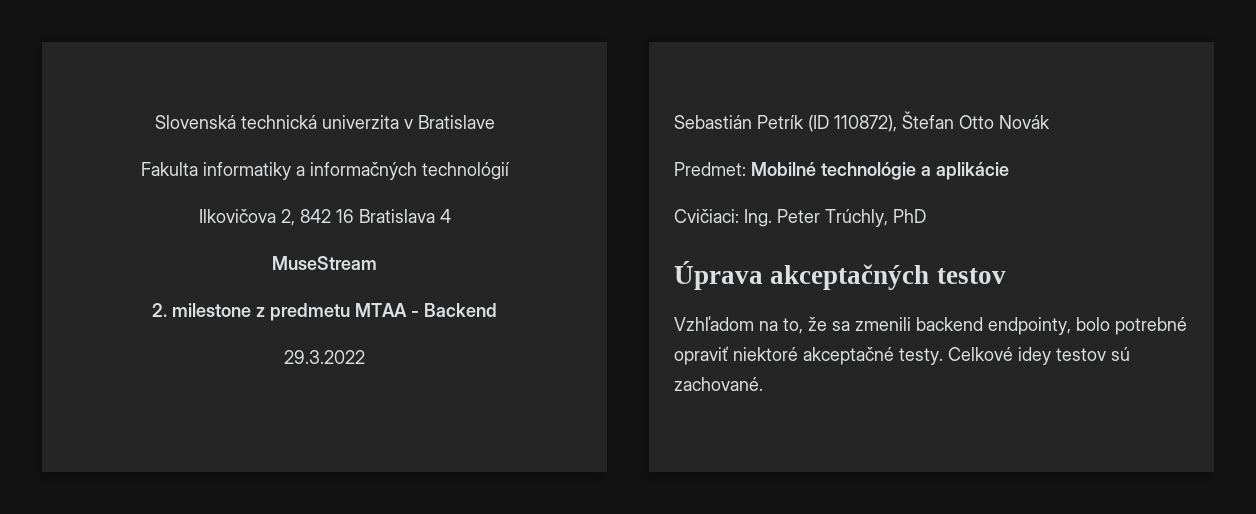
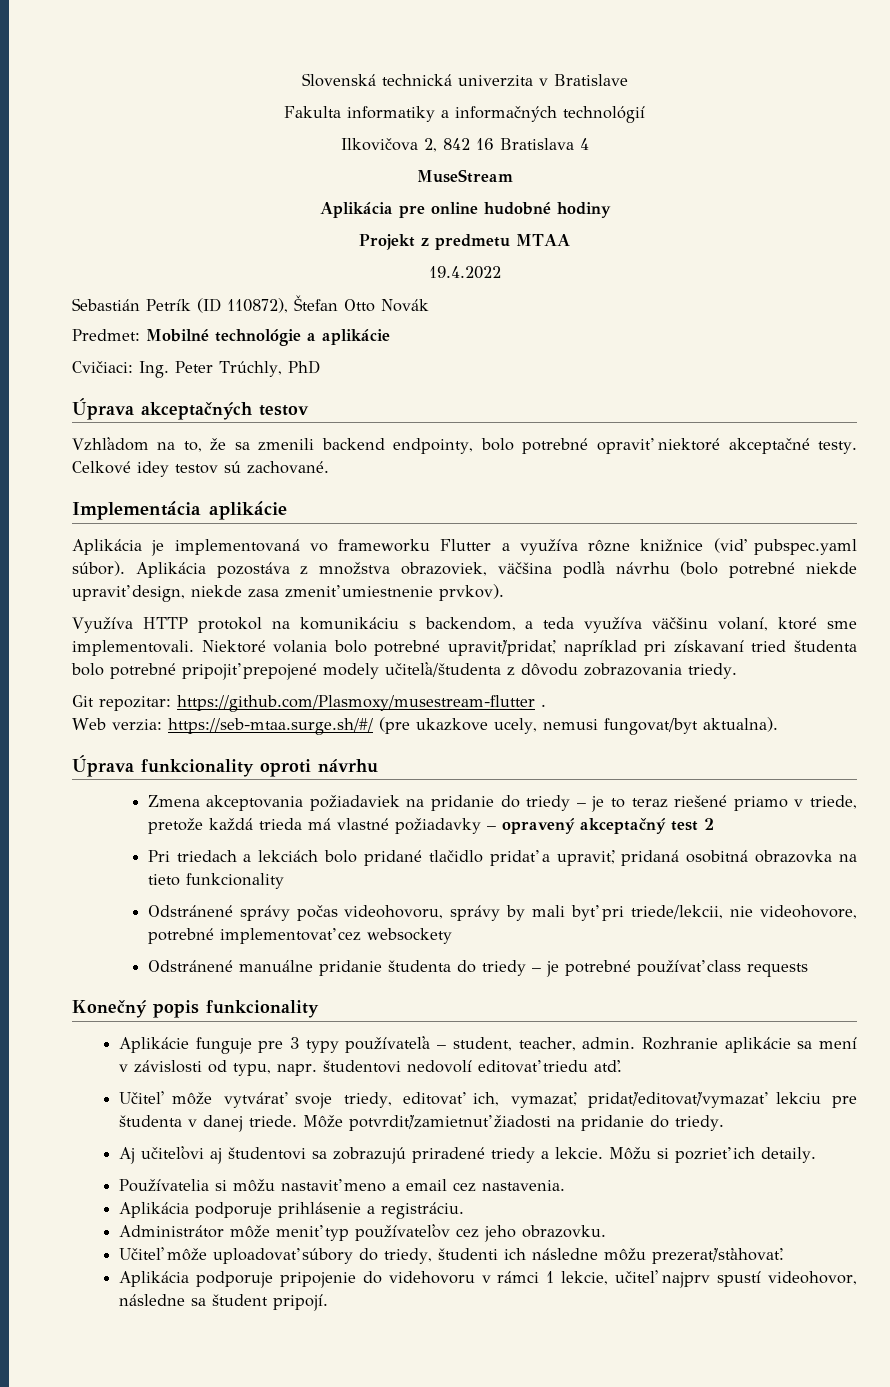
- 2. milestone z predmetu MTAA - Backend
- 29.3.2022
+ Aplikácia pre online hudobné hodiny
+ Projekt z predmetu MTAA
+ 19.4.2022
+ Implementácia aplikácie
+ Aplikácia je implementovaná vo frameworku Flutter a využíva rôzne knižnice (viď pubspec.yaml súbor). Aplikácia pozostáva z množstva obrazoviek, väčšina podľa návrhu (bolo potrebné niekde upraviť design, niekde zasa zmeniť umiestnenie prvkov).
+ Využíva HTTP protokol na komunikáciu s backendom, a teda využíva väčšinu volaní, ktoré sme implementovali. Niektoré volania bolo potrebné upraviť/pridať, napríklad pri získavaní tried študenta bolo potrebné pripojiť prepojené modely učiteľa/študenta z dôvodu zobrazovania triedy.
+ Git repozitar: https://github.com/Plasmoxy/musestream-flutter .
+ Web verzia: https://seb-mtaa.surge.sh/#/ (pre ukazkove ucely, nemusi fungovat/byt aktualna).
+ Úprava funkcionality oproti návrhu
+ Zmena akceptovania požiadaviek na pridanie do triedy – je to teraz riešené priamo v triede, pretože každá trieda má vlastné požiadavky – opravený akceptačný test 2
+ Pri triedach a lekciách bolo pridané tlačidlo pridať a upraviť, pridaná osobitná obrazovka na tieto funkcionality
+ Odstránené správy počas videohovoru, správy by mali byť pri triede/lekcii, nie videohovore, potrebné implementovať cez websockety
+ Odstránené manuálne pridanie študenta do triedy – je potrebné používať class requests
+ Konečný popis funkcionality
+ Aplikácie funguje pre 3 typy používateľa – student, teacher, admin. Rozhranie aplikácie sa mení v závislosti od typu, napr. študentovi nedovolí editovať triedu atď.
+ Učiteľ môže vytvárať svoje triedy, editovať ich, vymazať, pridať/editovať/vymazať lekciu pre študenta v danej triede. Môže potvrdiť/zamietnuť žiadosti na pridanie do triedy.
+ Aj učiteľovi aj študentovi sa zobrazujú priradené triedy a lekcie. Môžu si pozrieť ich detaily.
+ Používatelia si môžu nastaviť meno a email cez nastavenia.
+ Aplikácia podporuje prihlásenie a registráciu.
+ Administrátor môže meniť typ používateľov cez jeho obrazovku.
+ Učiteľ môže uploadovať súbory do triedy, študenti ich následne môžu prezerať/sťahovať.
+ Aplikácia podporuje pripojenie do videhovoru v rámci 1 lekcie, učiteľ najprv spustí videohovor, následne sa študent pripojí.

